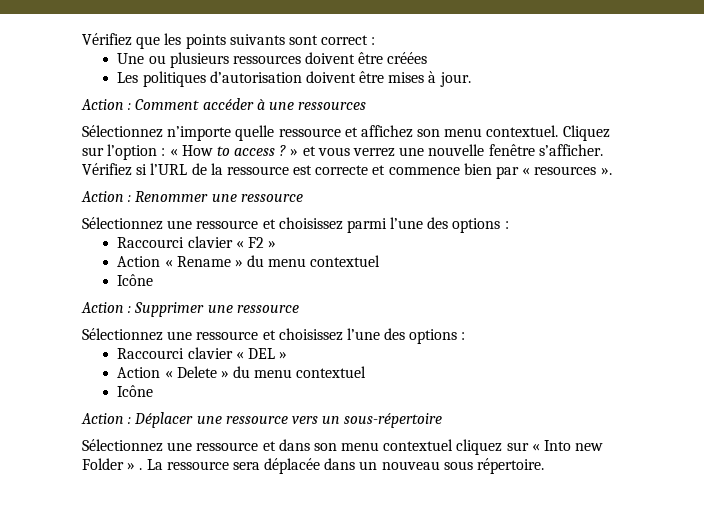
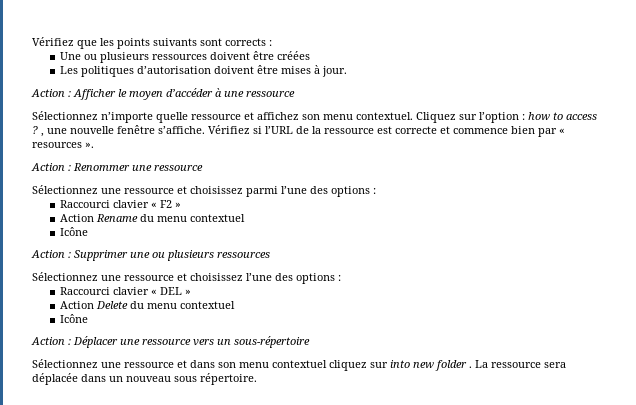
- Vérifiez que les points suivants sont correct :
+ Vérifiez que les points suivants sont corrects :
- Action : Comment accéder à une ressources
+ Action : Afficher le moyen d’accéder à une ressource
- Cliquez sur l’option : « How to access ? » et vous verrez une nouvelle fenêtre s’afficher.
+ Cliquez sur l’option : how to access ? , une nouvelle fenêtre s’affiche.
- Action « Rename » du menu contextuel
+ Action Rename du menu contextuel
- Action : Supprimer une ressource
+ Action : Supprimer une ou plusieurs ressources
- Action « Delete » du menu contextuel
+ Action Delete du menu contextuel
- Sélectionnez une ressource et dans son menu contextuel cliquez sur « Into new Folder » .
+ Sélectionnez une ressource et dans son menu contextuel cliquez sur into new folder .

